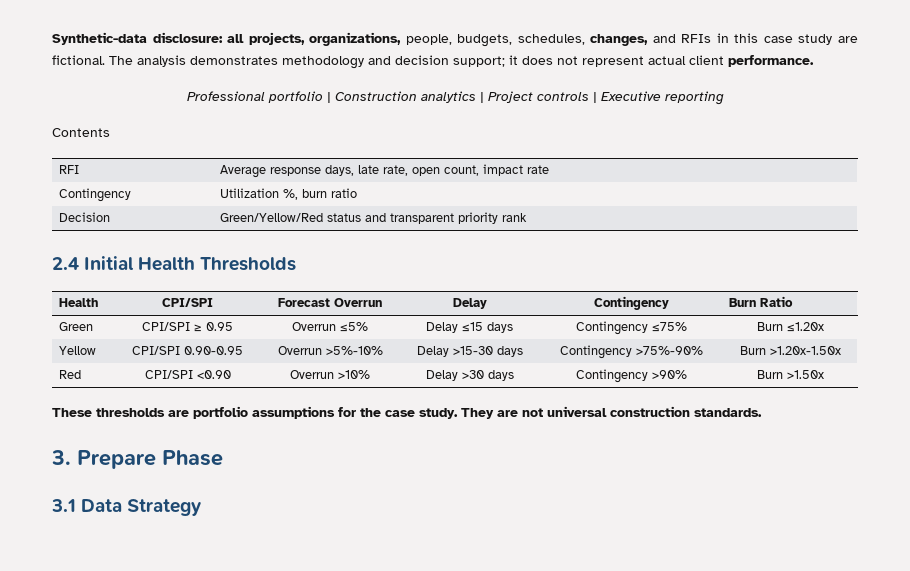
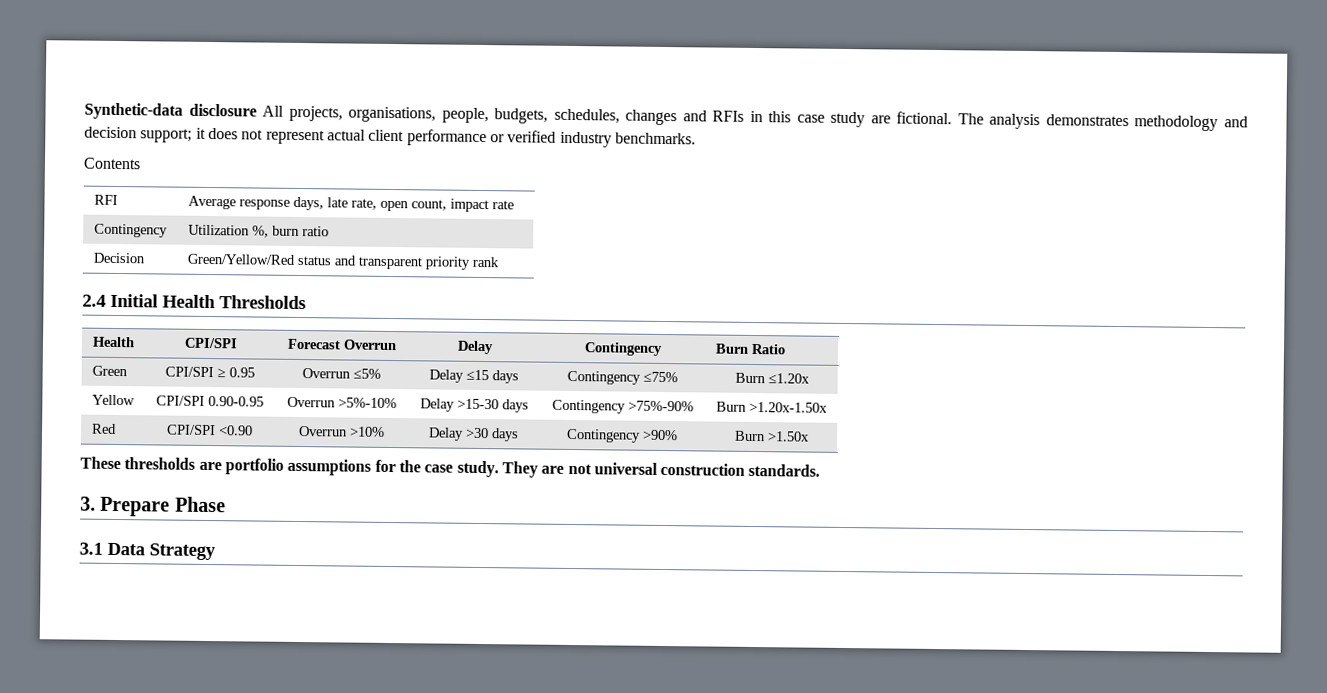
- Synthetic-data disclosure: all projects, organizations, people, budgets, schedules, changes, and RFIs in this case study are fictional.
+ Synthetic-data disclosure All projects, organisations, people, budgets, schedules, changes and RFIs in this case study are fictional.
- The analysis demonstrates methodology and decision support; it does not represent actual client performance.
- Professional portfolio | Construction analytics | Project controls | Executive reporting
+ The analysis demonstrates methodology and decision support; it does not represent actual client performance or verified industry benchmarks.

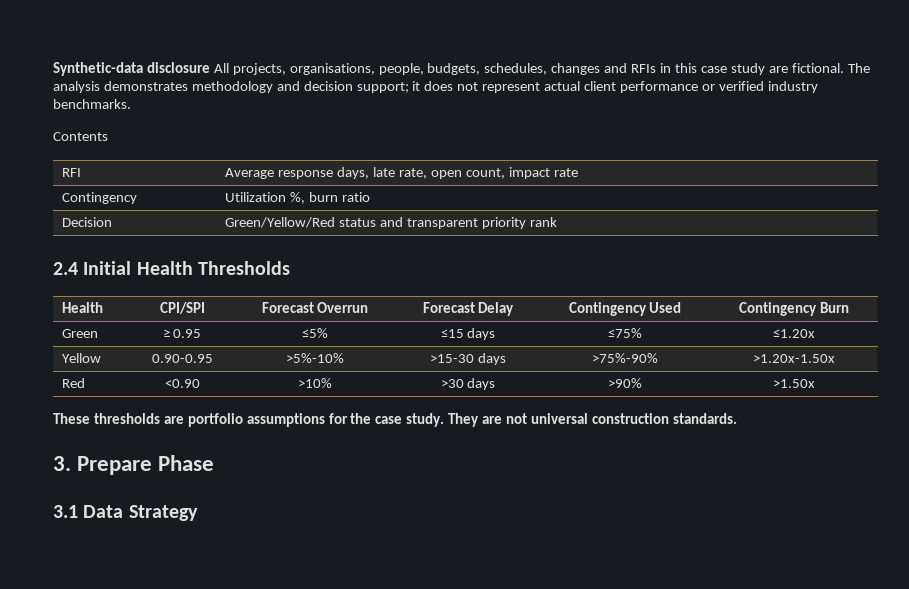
- Health | CPI/SPI | Forecast Overrun | Delay | Contingency | Burn Ratio
+ Health | CPI/SPI | Forecast Overrun | Forecast Delay | Contingency Used | Contingency Burn
- Green | CPI/SPI ≥ 0.95 | Overrun ≤5% | Delay ≤15 days | Contingency ≤75% | Burn ≤1.20x
+ Green | ≥ 0.95 | ≤5% | ≤15 days | ≤75% | ≤1.20x
- Yellow | CPI/SPI 0.90-0.95 | Overrun >5%-10% | Delay >15-30 days | Contingency >75%-90% | Burn >1.20x-1.50x
+ Yellow | 0.90-0.95 | >5%-10% | >15-30 days | >75%-90% | >1.20x-1.50x
- Red | CPI/SPI <0.90 | Overrun >10% | Delay >30 days | Contingency >90% | Burn >1.50x
+ Red | <0.90 | >10% | >30 days | >90% | >1.50x

